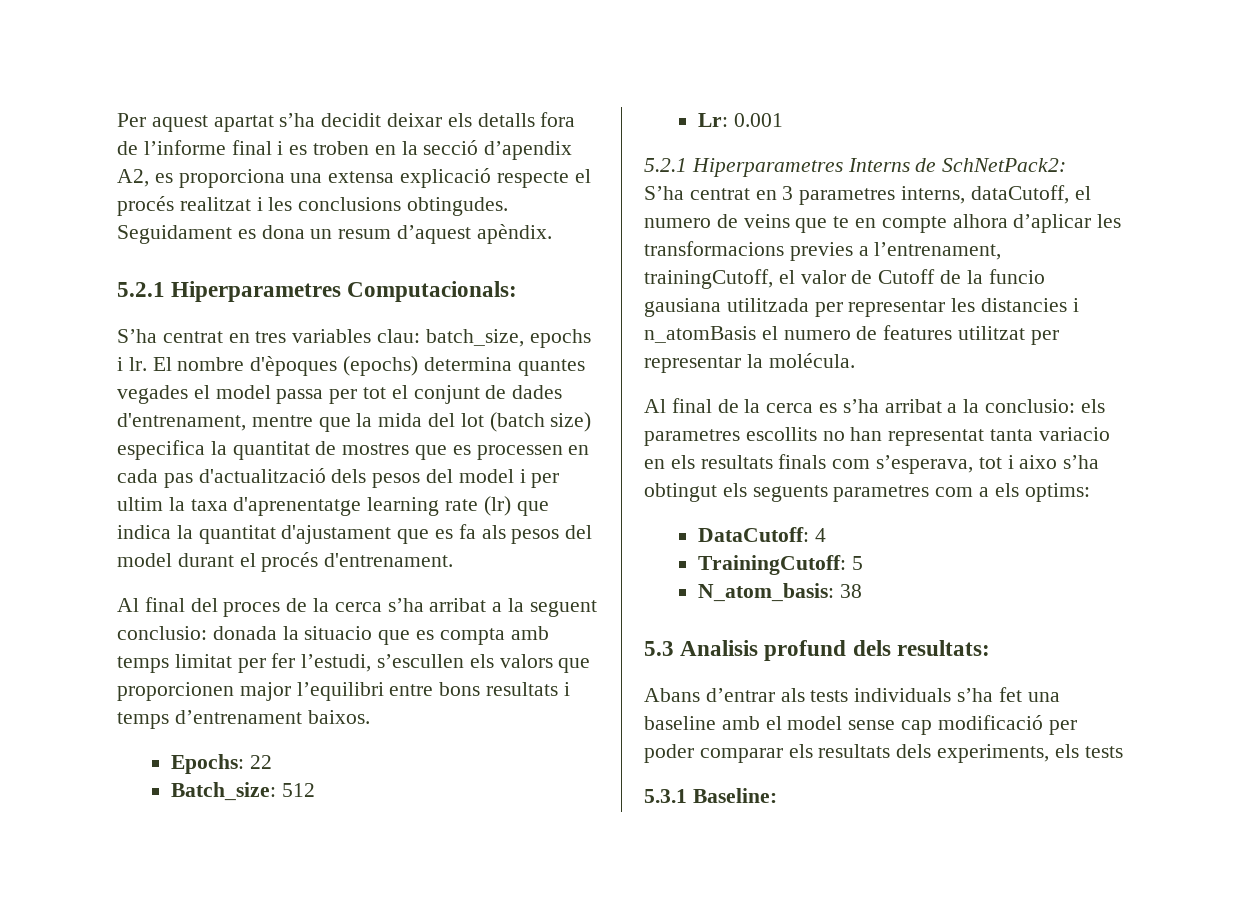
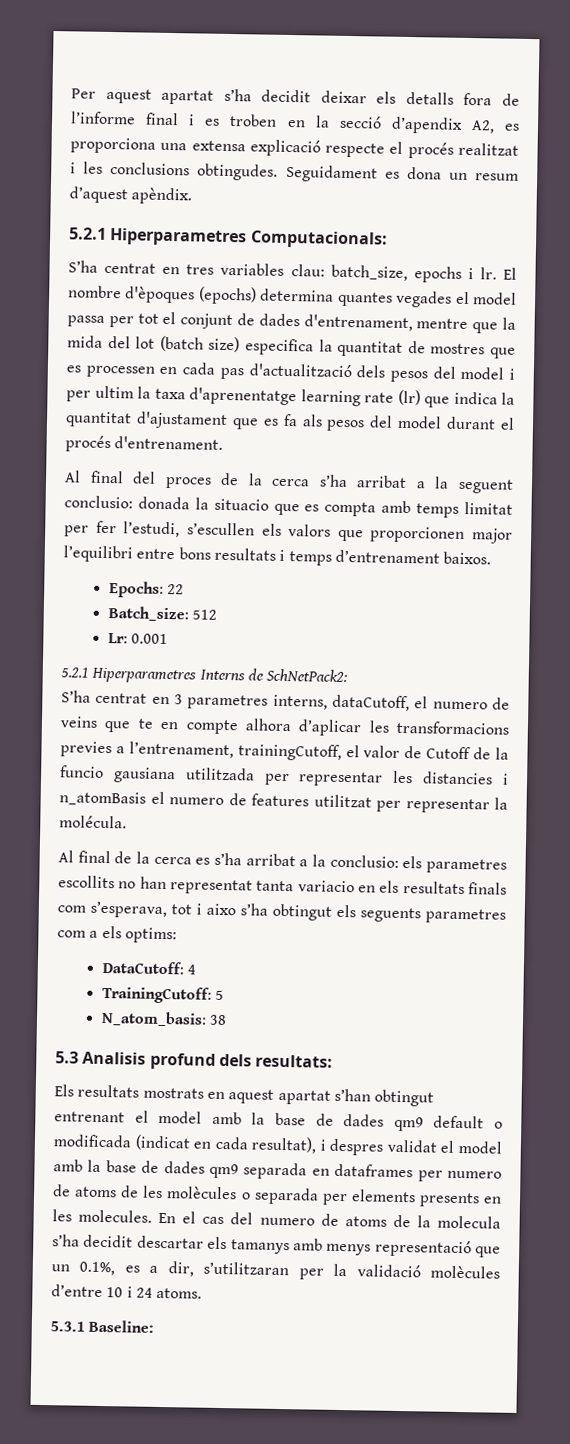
- Abans d’entrar als tests individuals s’ha fet una baseline amb el model sense cap modificació per poder comparar els resultats dels experiments, els tests
+ Els resultats mostrats en aquest apartat s’han obtingut entrenant el model amb la base de dades qm9 default o modificada (indicat en cada resultat), i despres validat el model amb la base de dades qm9 separada en dataframes per numero de atoms de les molècules o separada per elements presents en les molecules. En el cas del numero de atoms de la molecula s’ha decidit descartar els tamanys amb menys representació que un 0.1%, es a dir, s’utilitzaran per la validació molècules d’entre 10 i 24 atoms.

